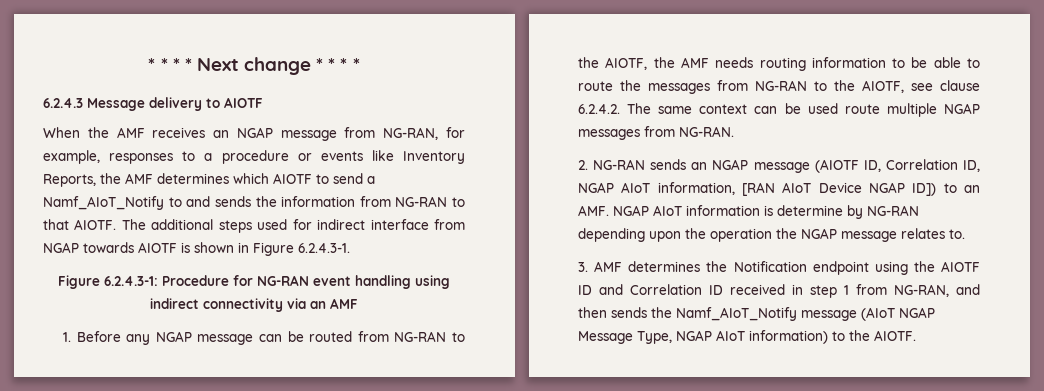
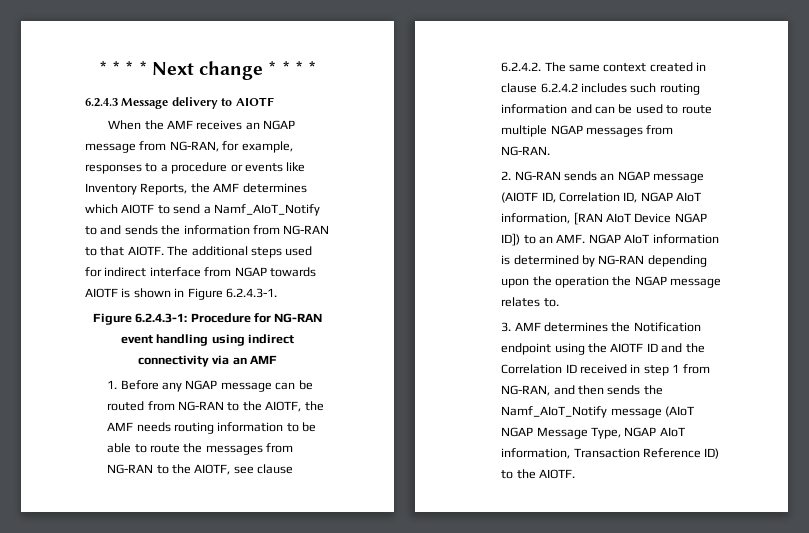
- 1. Before any NGAP message can be routed from NG-RAN to the AIOTF, the AMF needs routing information to be able to route the messages from NG-RAN to the AIOTF, see clause 6.2.4.2. The same context can be used route multiple NGAP messages from NG-RAN.
+ 1. Before any NGAP message can be routed from NG-RAN to the AIOTF, the AMF needs routing information to be able to route the messages from NG-RAN to the AIOTF, see clause 6.2.4.2. The same context created in clause 6.2.4.2 includes such routing information and can be used to route multiple NGAP messages from NG-RAN.
- 2. NG-RAN sends an NGAP message (AIOTF ID, Correlation ID, NGAP AIoT information, [RAN AIoT Device NGAP ID]) to an AMF. NGAP AIoT information is determine by NG-RAN depending upon the operation the NGAP message relates to.
+ 2. NG-RAN sends an NGAP message (AIOTF ID, Correlation ID, NGAP AIoT information, [RAN AIoT Device NGAP ID]) to an AMF. NGAP AIoT information is determined by NG-RAN depending upon the operation the NGAP message relates to.
- 3. AMF determines the Notification endpoint using the AIOTF ID and Correlation ID received in step 1 from NG-RAN, and then sends the Namf_AIoT_Notify message (AIoT NGAP Message Type, NGAP AIoT information) to the AIOTF.
+ 3. AMF determines the Notification endpoint using the AIOTF ID and the Correlation ID received in step 1 from NG-RAN, and then sends the Namf_AIoT_Notify message (AIoT NGAP Message Type, NGAP AIoT information, Transaction Reference ID) to the AIOTF.

